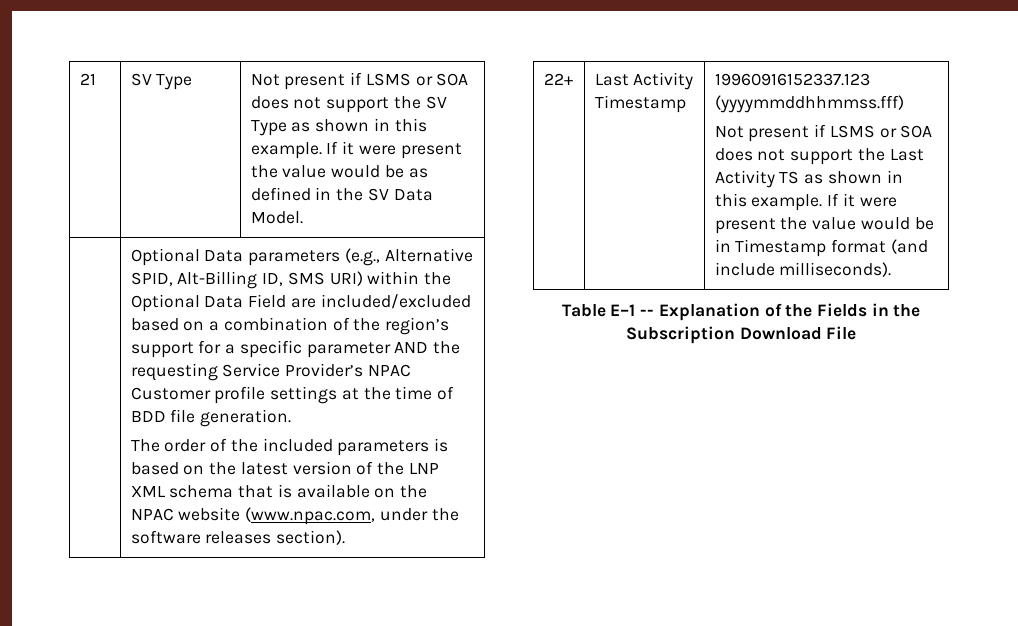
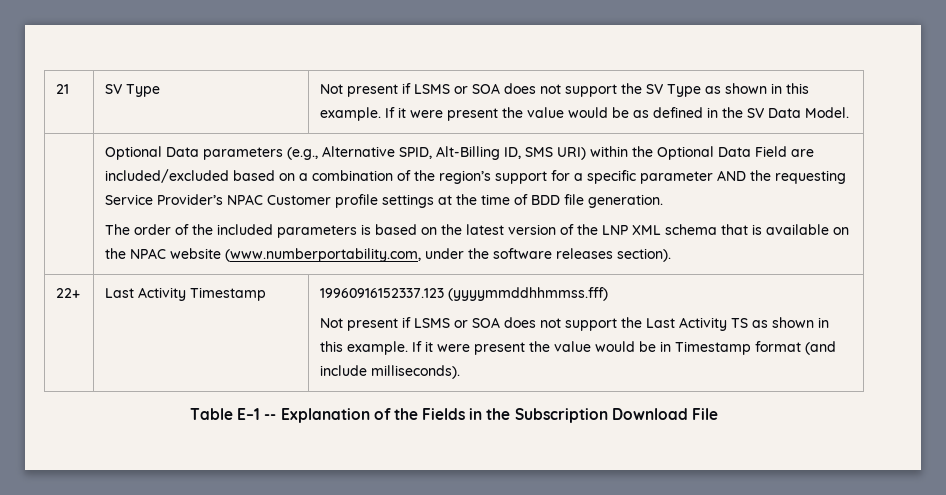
- The order of the included parameters is based on the latest version of the LNP XML schema that is available on the NPAC website (www.npac.com, under the software releases section).
+ The order of the included parameters is based on the latest version of the LNP XML schema that is available on the NPAC website (www.numberportability.com, under the software releases section).

